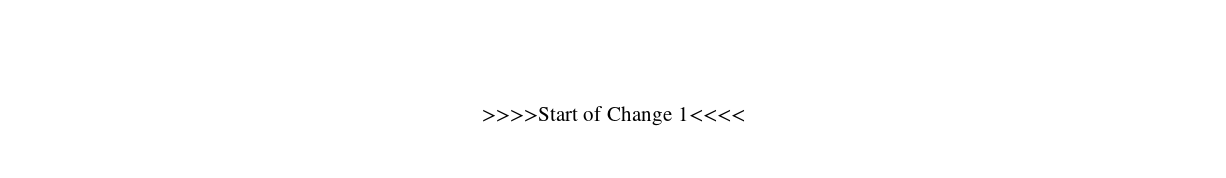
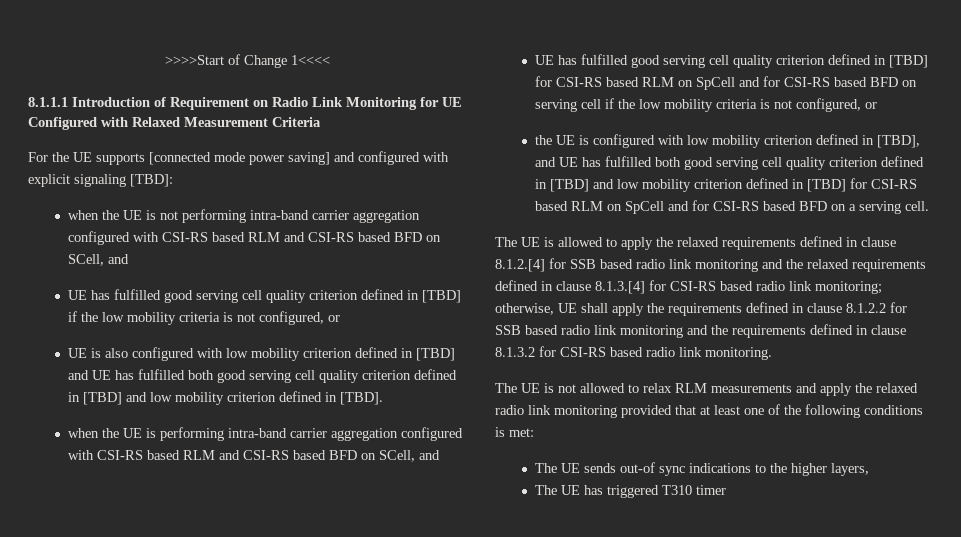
+ 8.1.1.1 Introduction of Requirement on Radio Link Monitoring for UE Configured with Relaxed Measurement Criteria
+ For the UE supports [connected mode power saving] and configured with explicit signaling [TBD]:
+ when the UE is not performing intra-band carrier aggregation configured with CSI-RS based RLM and CSI-RS based BFD on SCell, and
+ UE has fulfilled good serving cell quality criterion defined in [TBD] if the low mobility criteria is not configured, or
+ UE is also configured with low mobility criterion defined in [TBD] and UE has fulfilled both good serving cell quality criterion defined in [TBD] and low mobility criterion defined in [TBD].
+ when the UE is performing intra-band carrier aggregation configured with CSI-RS based RLM and CSI-RS based BFD on SCell, and
+ UE has fulfilled good serving cell quality criterion defined in [TBD] for CSI-RS based RLM on SpCell and for CSI-RS based BFD on serving cell if the low mobility criteria is not configured, or
+ the UE is configured with low mobility criterion defined in [TBD], and UE has fulfilled both good serving cell quality criterion defined in [TBD] and low mobility criterion defined in [TBD] for CSI-RS based RLM on SpCell and for CSI-RS based BFD on a serving cell.
+ The UE is allowed to apply the relaxed requirements defined in clause 8.1.2.[4] for SSB based radio link monitoring and the relaxed requirements defined in clause 8.1.3.[4] for CSI-RS based radio link monitoring; otherwise, UE shall apply the requirements defined in clause 8.1.2.2 for SSB based radio link monitoring and the requirements defined in clause 8.1.3.2 for CSI-RS based radio link monitoring.
+ The UE is not allowed to relax RLM measurements and apply the relaxed radio link monitoring provided that at least one of the following conditions is met:
+ The UE sends out-of sync indications to the higher layers,
+ The UE has triggered T310 timer

